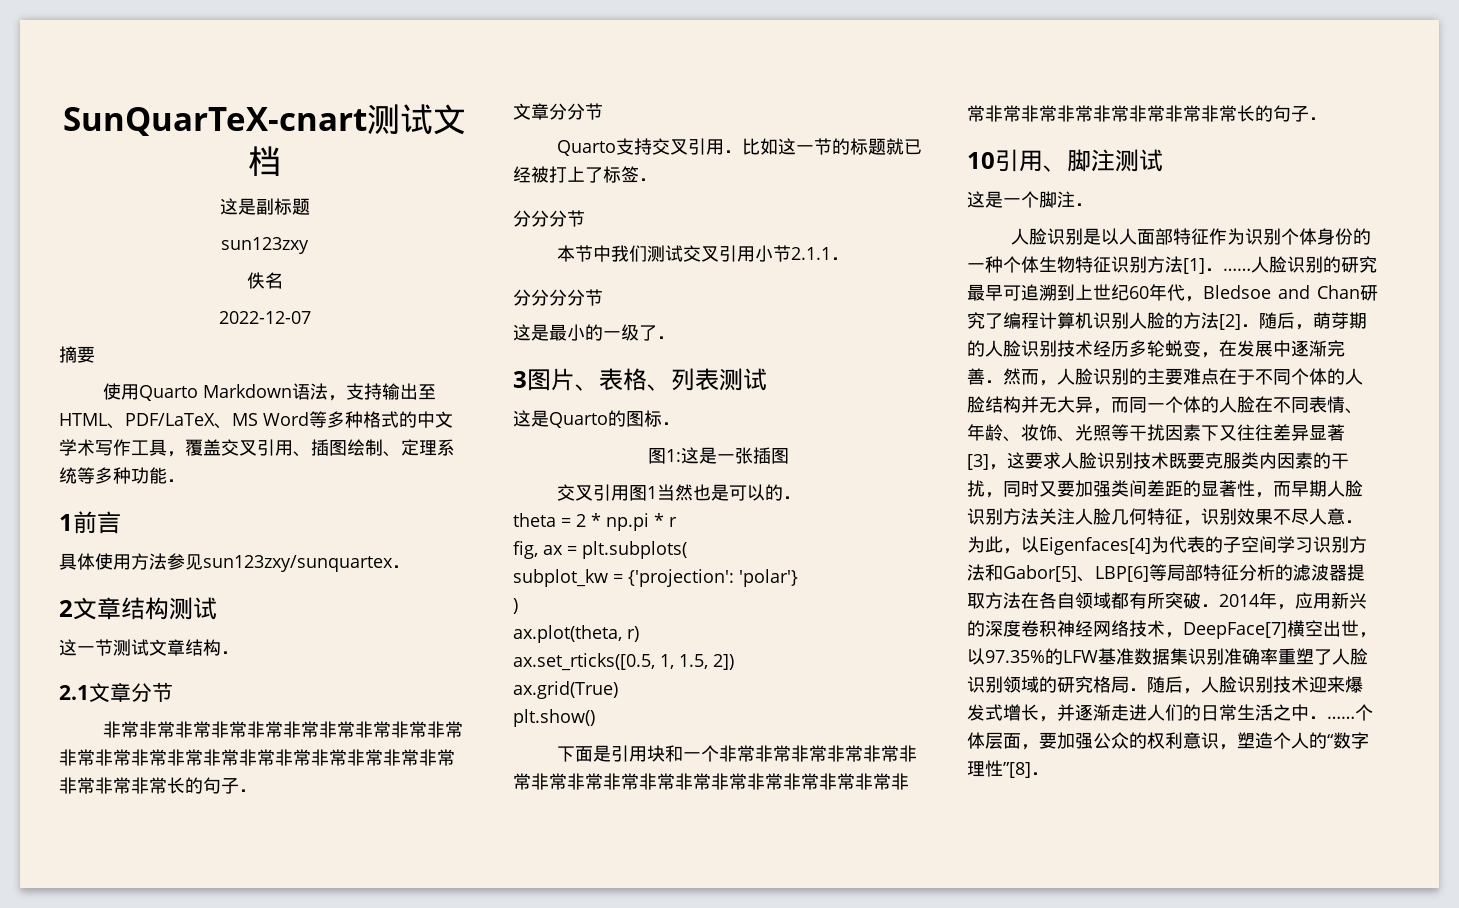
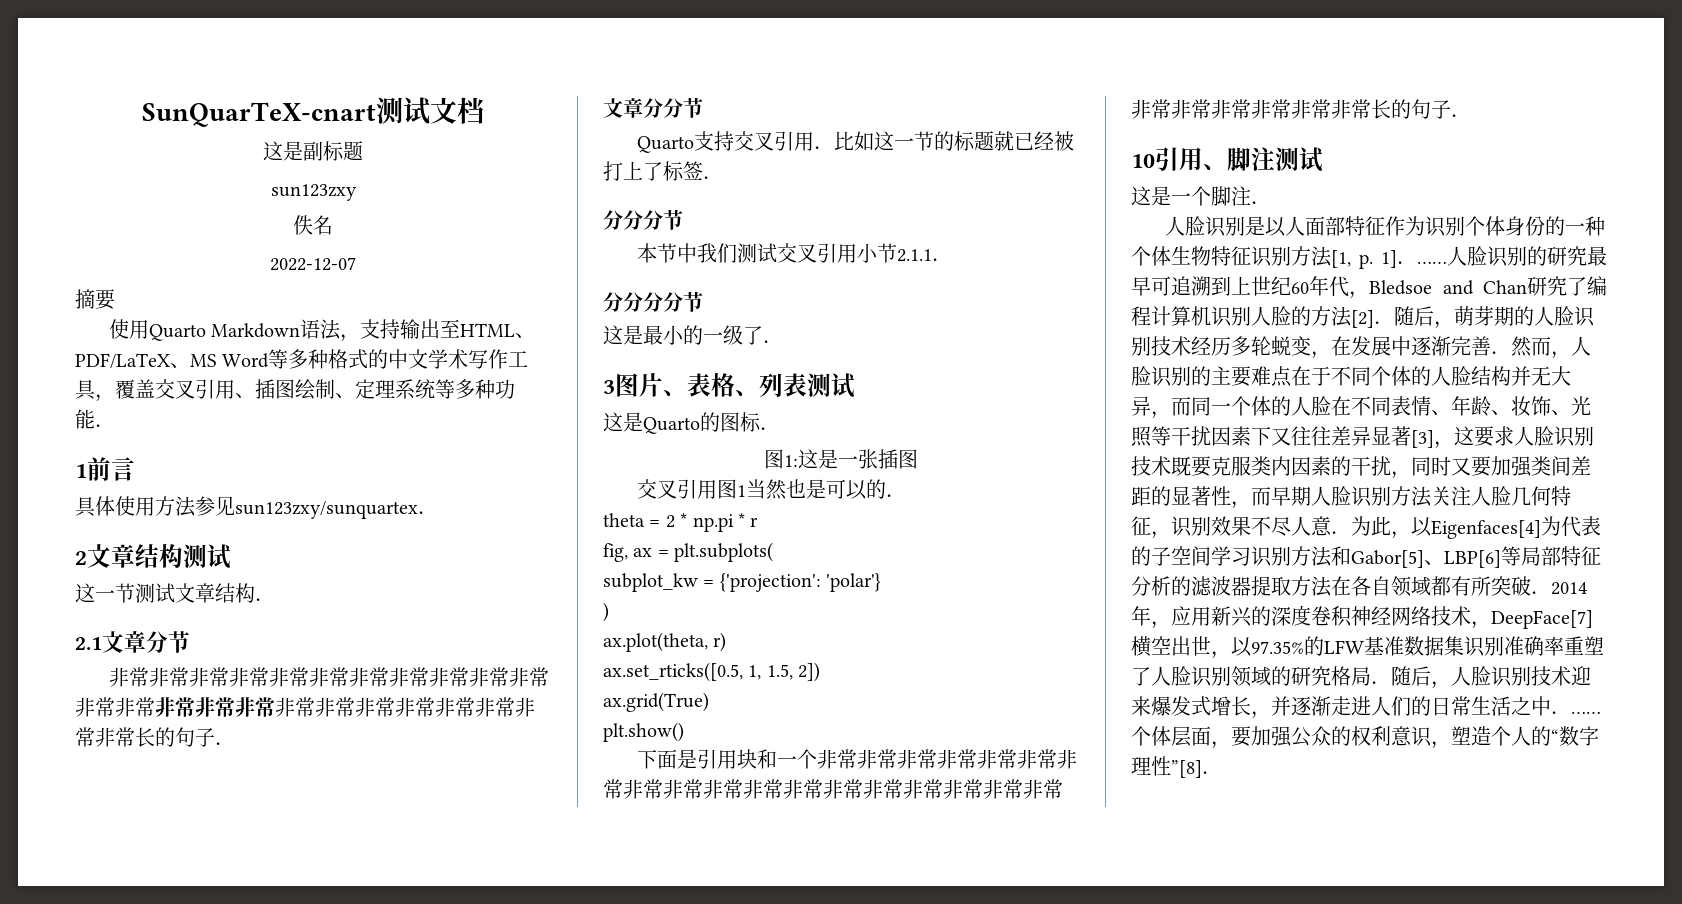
- 人脸识别是以人面部特征作为识别个体身份的一种个体生物特征识别方法[1]．……
+ 人脸识别是以人面部特征作为识别个体身份的一种个体生物特征识别方法[1, p. 1]．……

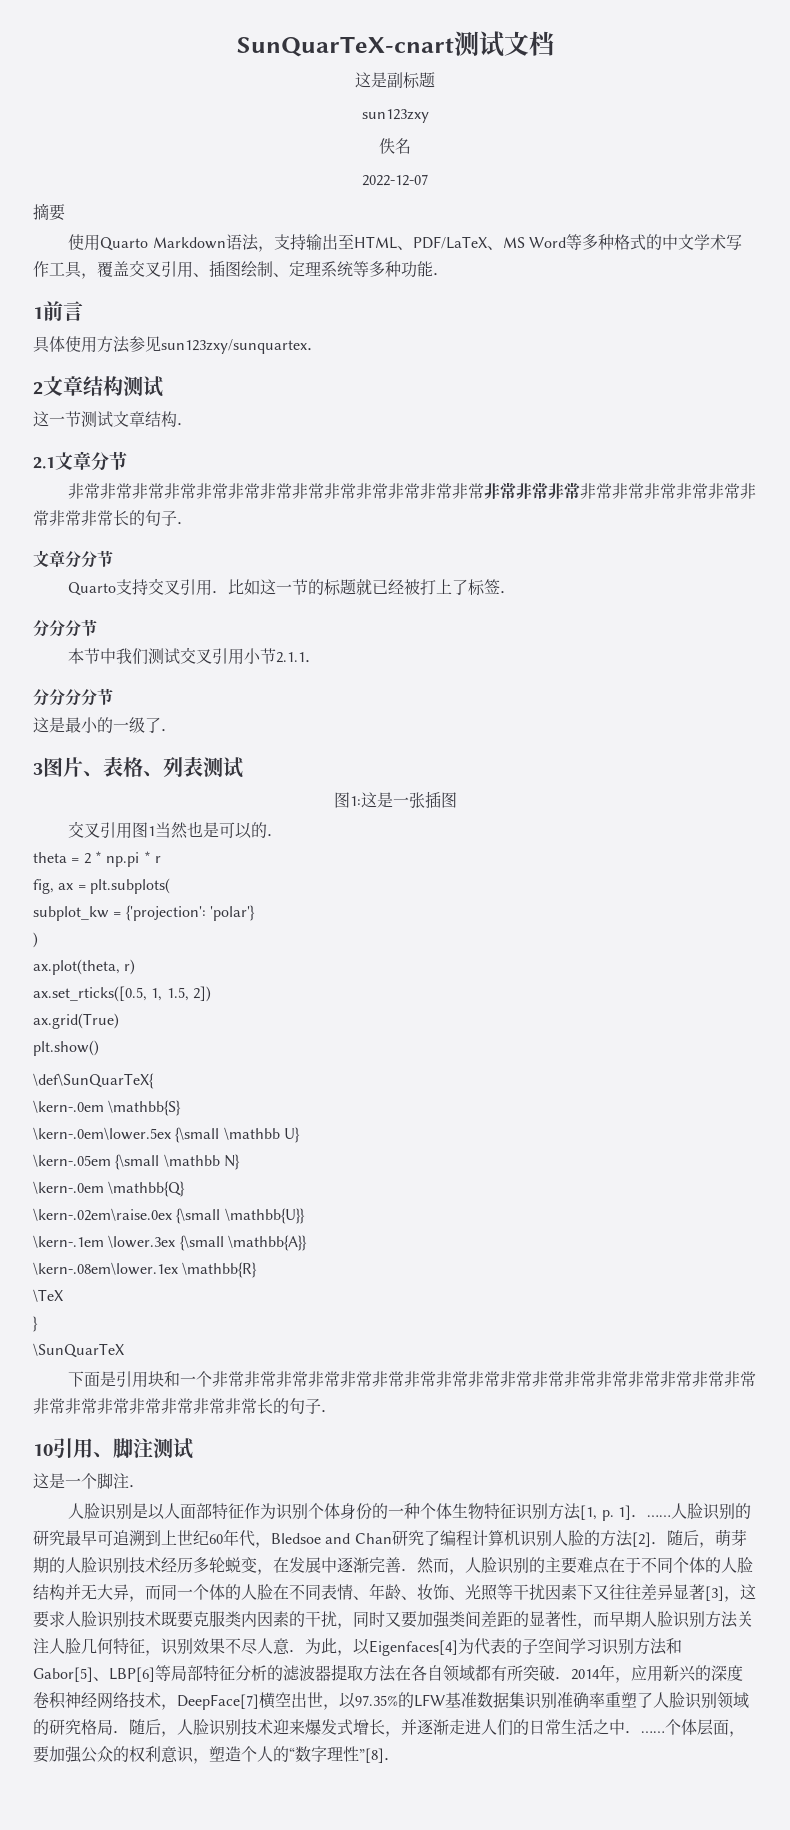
- 这是Quarto的图标．
+ \def\SunQuarTeX{
+ \kern-.0em \mathbb{S}
+ \kern-.0em\lower.5ex {\small \mathbb U}
+ \kern-.05em {\small \mathbb N}
+ \kern-.0em \mathbb{Q}
+ \kern-.02em\raise.0ex {\small \mathbb{U}}
+ \kern-.1em \lower.3ex {\small \mathbb{A}}
+ \kern-.08em\lower.1ex \mathbb{R}
+ \TeX
+ }
+ \SunQuarTeX

